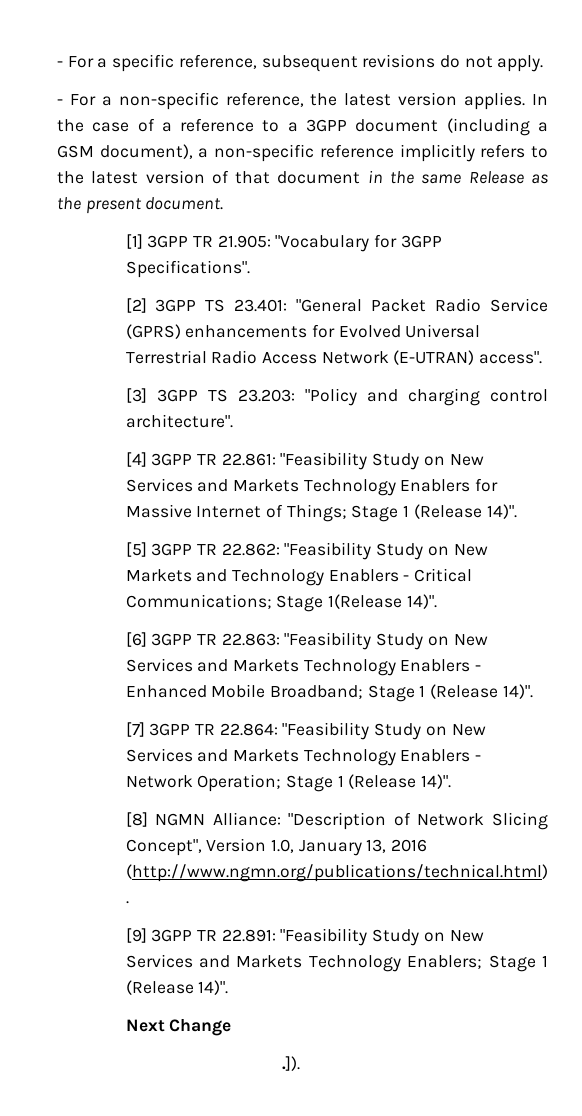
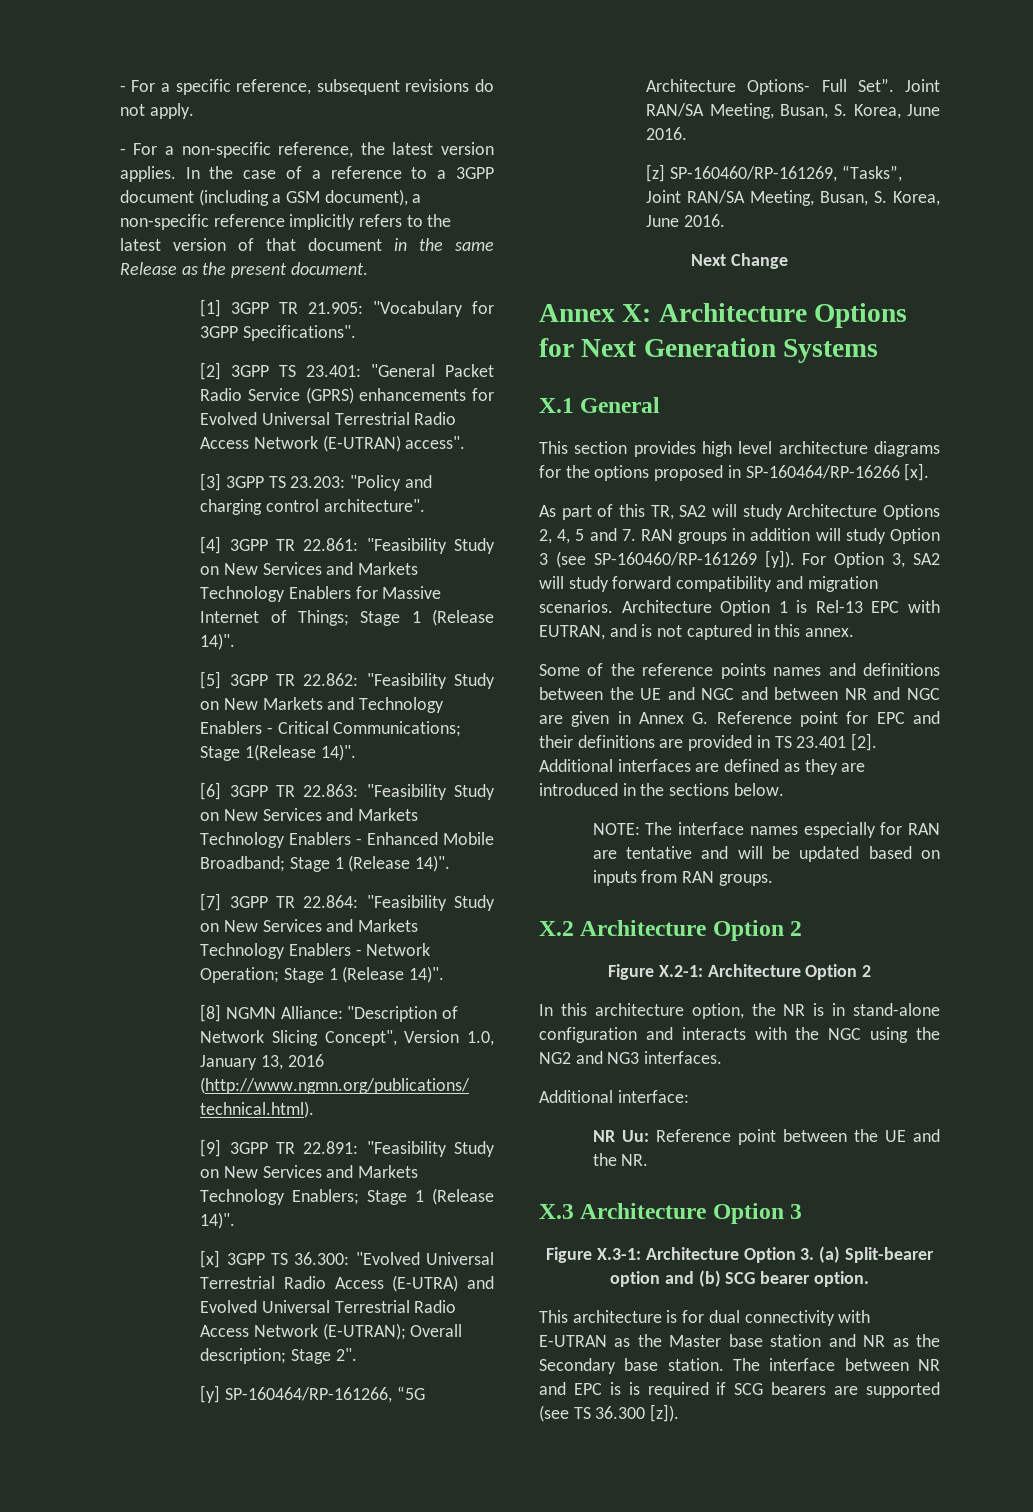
+ [x] 3GPP TS 36.300: "Evolved Universal Terrestrial Radio Access (E-UTRA) and Evolved Universal Terrestrial Radio Access Network (E-UTRAN); Overall description; Stage 2".
+ [y] SP-160464/RP-161266, “5G Architecture Options- Full Set”. Joint RAN/SA Meeting, Busan, S. Korea, June 2016.
+ [z] SP-160460/RP-161269, “Tasks”, Joint RAN/SA Meeting, Busan, S. Korea, June 2016.
  Next Change
- .]).
+ Annex X: Architecture Options for Next Generation Systems
+ X.1 General
+ This section provides high level architecture diagrams for the options proposed in SP-160464/RP-16266 [x].
+ As part of this TR, SA2 will study Architecture Options 2, 4, 5 and 7. RAN groups in addition will study Option 3 (see SP-160460/RP-161269 [y]). For Option 3, SA2 will study forward compatibility and migration scenarios. Architecture Option 1 is Rel-13 EPC with EUTRAN, and is not captured in this annex.
+ Some of the reference points names and definitions between the UE and NGC and between NR and NGC are given in Annex G. Reference point for EPC and their definitions are provided in TS 23.401 [2]. Additional interfaces are defined as they are introduced in the sections below.
+ NOTE: The interface names especially for RAN are tentative and will be updated based on inputs from RAN groups.
+ X.2 Architecture Option 2
+ Figure X.2-1: Architecture Option 2
+ In this architecture option, the NR is in stand-alone configuration and interacts with the NGC using the NG2 and NG3 interfaces.
+ Additional interface:
+ NR Uu: Reference point between the UE and the NR.
+ X.3 Architecture Option 3
+ Figure X.3-1: Architecture Option 3. (a) Split-bearer option and (b) SCG bearer option.
+ This architecture is for dual connectivity with E-UTRAN as the Master base station and NR as the Secondary base station. The interface between NR and EPC is is required if SCG bearers are supported (see TS 36.300 [z]).

